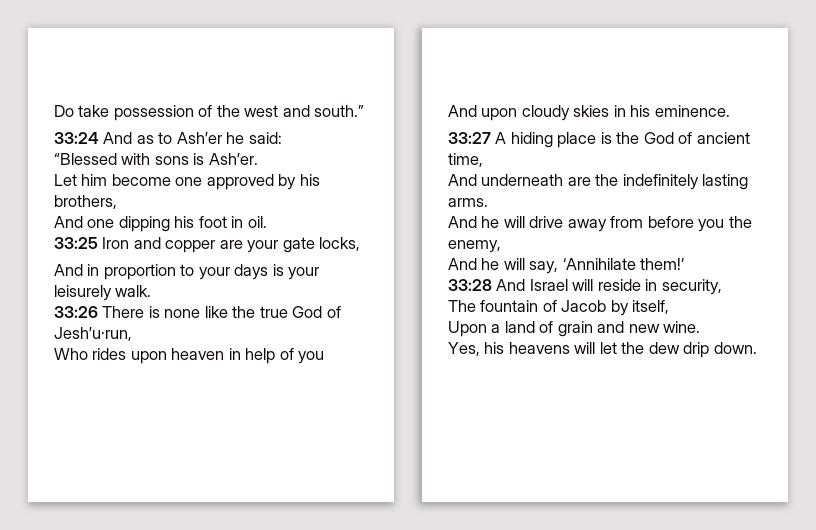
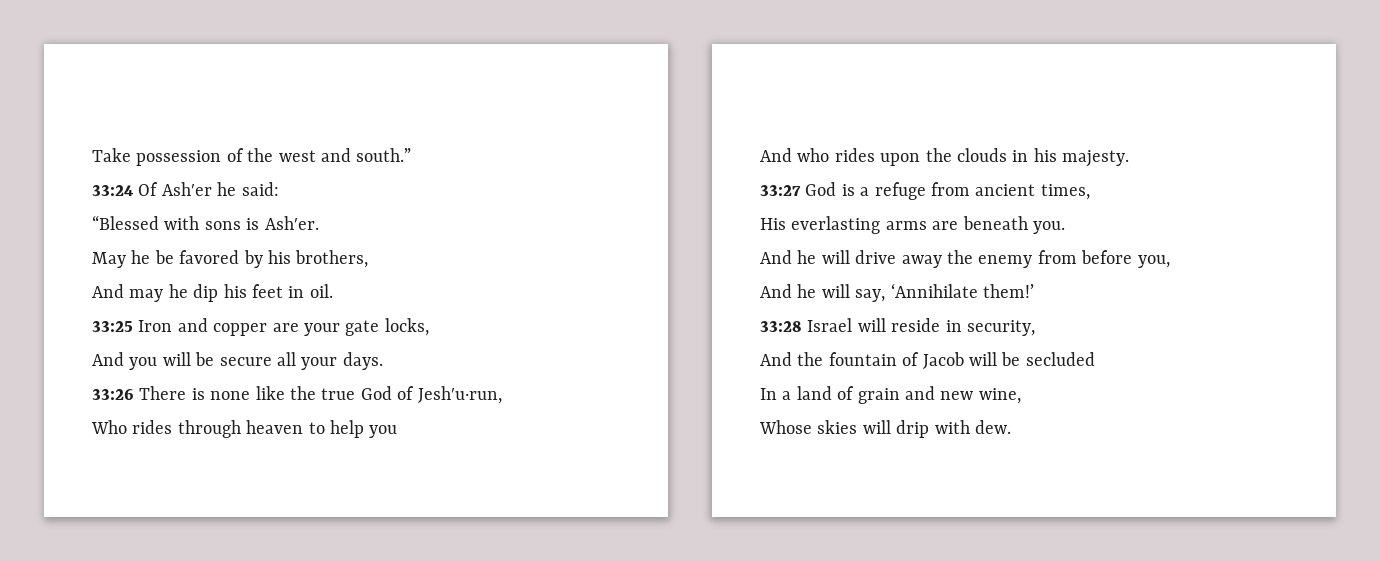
- Do take possession of the west and south.”
+ Take possession of the west and south.”
- 33:24 And as to Ash′er he said:
+ 33:24 Of Ash′er he said:
- Let him become one approved by his brothers,
+ May he be favored by his brothers,
- And one dipping his foot in oil.
+ And may he dip his feet in oil.
- And in proportion to your days is your leisurely walk.
+ And you will be secure all your days.
- Who rides upon heaven in help of you
- And upon cloudy skies in his eminence.
+ Who rides through heaven to help you
+ And who rides upon the clouds in his majesty.
- 33:27 A hiding place is the God of ancient time,
- And underneath are the indefinitely lasting arms.
+ 33:27 God is a refuge from ancient times,
+ His everlasting arms are beneath you.
- And he will drive away from before you the enemy,
+ And he will drive away the enemy from before you,
- 33:28 And Israel will reside in security,
+ 33:28 Israel will reside in security,
- The fountain of Jacob by itself,
- Upon a land of grain and new wine.
- Yes, his heavens will let the dew drip down.
+ And the fountain of Jacob will be secluded
+ In a land of grain and new wine,
+ Whose skies will drip with dew.

